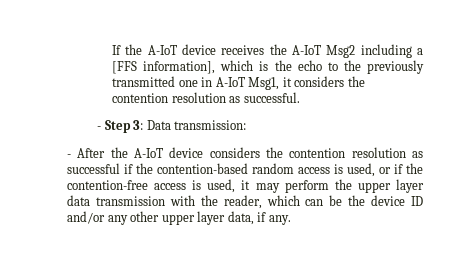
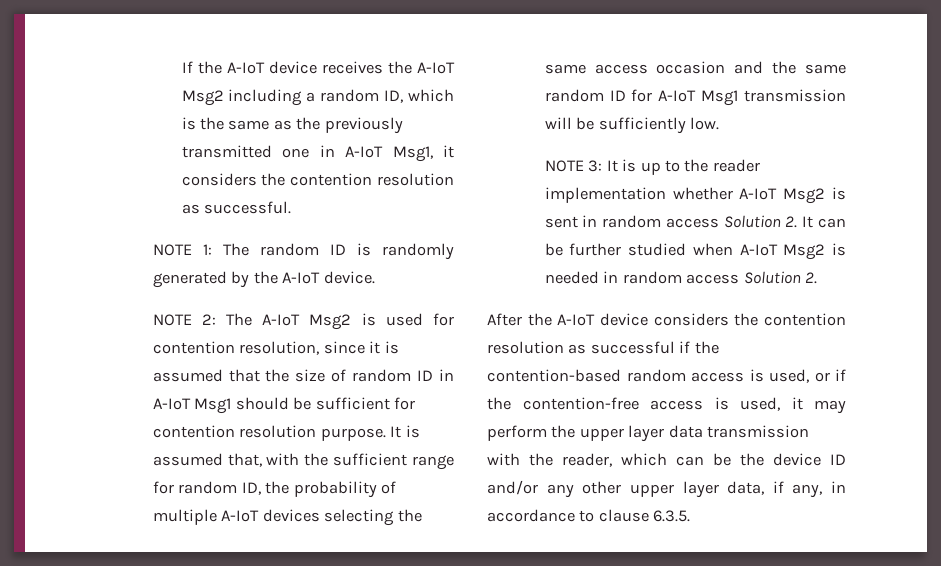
- If the A-IoT device receives the A-IoT Msg2 including a [FFS information], which is the echo to the previously transmitted one in A-IoT Msg1, it considers the contention resolution as successful.
+ If the A-IoT device receives the A-IoT Msg2 including a random ID, which is the same as the previously transmitted one in A-IoT Msg1, it considers the contention resolution as successful.
- - Step 3: Data transmission:
- - After the A-IoT device considers the contention resolution as successful if the contention-based random access is used, or if the contention-free access is used, it may perform the upper layer data transmission with the reader, which can be the device ID and/or any other upper layer data, if any.
+ NOTE 1: The random ID is randomly generated by the A-IoT device.
+ NOTE 2: The A-IoT Msg2 is used for contention resolution, since it is assumed that the size of random ID in A-IoT Msg1 should be sufficient for contention resolution purpose. It is assumed that, with the sufficient range for random ID, the probability of multiple A-IoT devices selecting the same access occasion and the same random ID for A-IoT Msg1 transmission will be sufficiently low.
+ NOTE 3: It is up to the reader implementation whether A-IoT Msg2 is sent in random access Solution 2. It can be further studied when A-IoT Msg2 is needed in random access Solution 2.
+ After the A-IoT device considers the contention resolution as successful if the contention-based random access is used, or if the contention-free access is used, it may perform the upper layer data transmission with the reader, which can be the device ID and/or any other upper layer data, if any, in accordance to clause 6.3.5.

